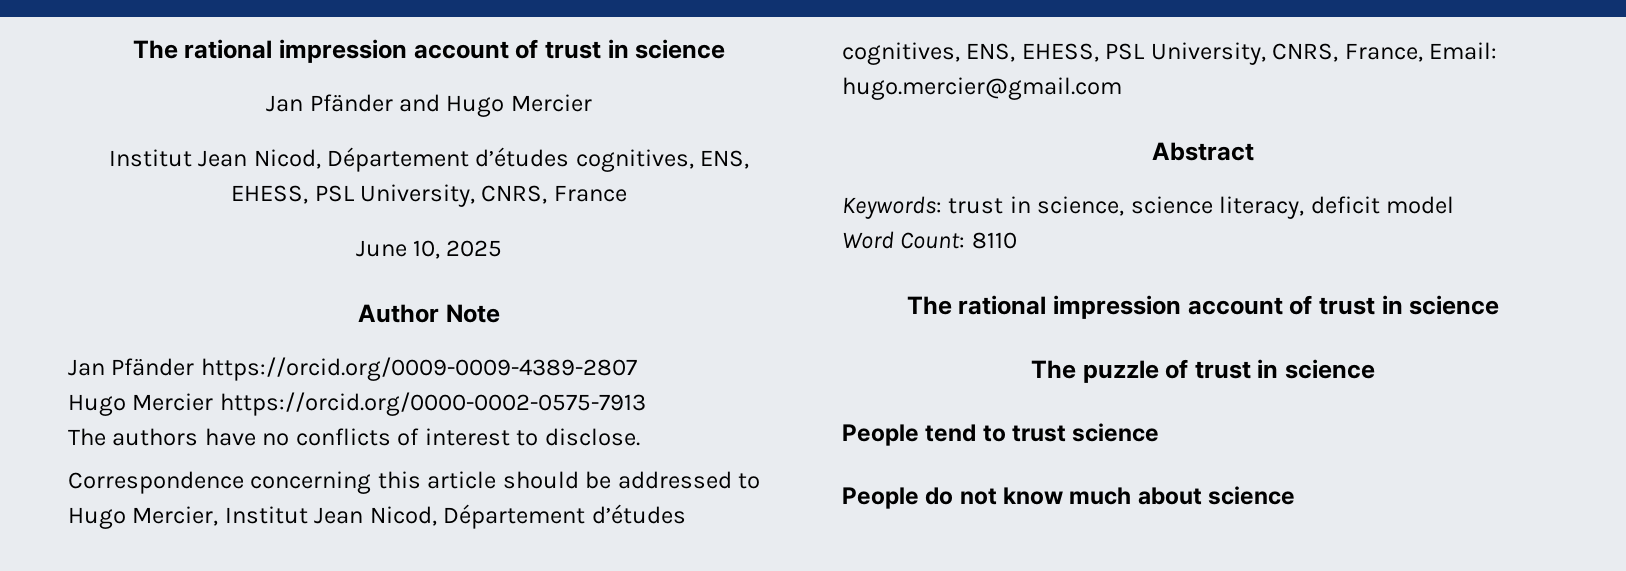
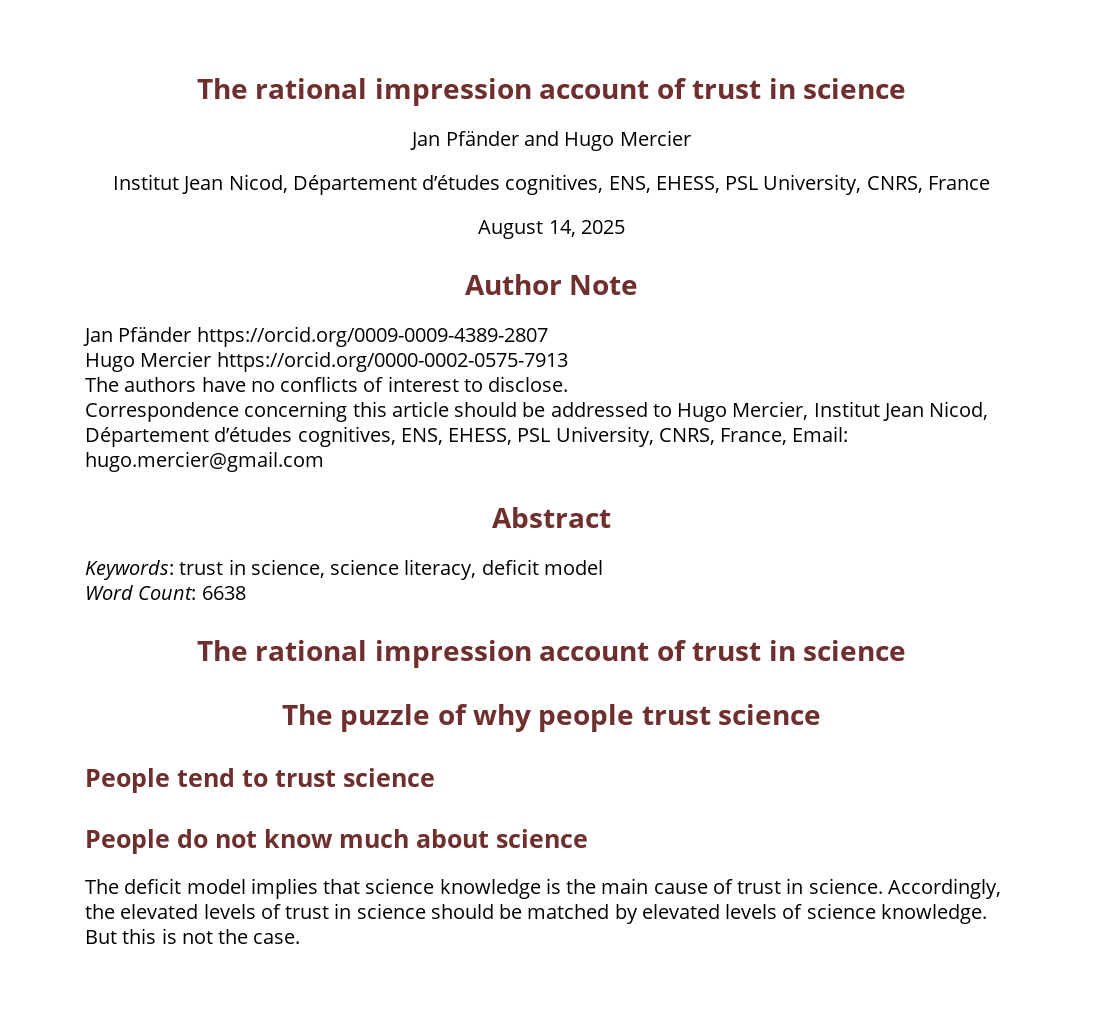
- June 10, 2025
+ August 14, 2025
- Word Count: 8110
+ Word Count: 6638
- The puzzle of trust in science
+ The puzzle of why people trust science
+ The deficit model implies that science knowledge is the main cause of trust in science. Accordingly, the elevated levels of trust in science should be matched by elevated levels of science knowledge. But this is not the case.

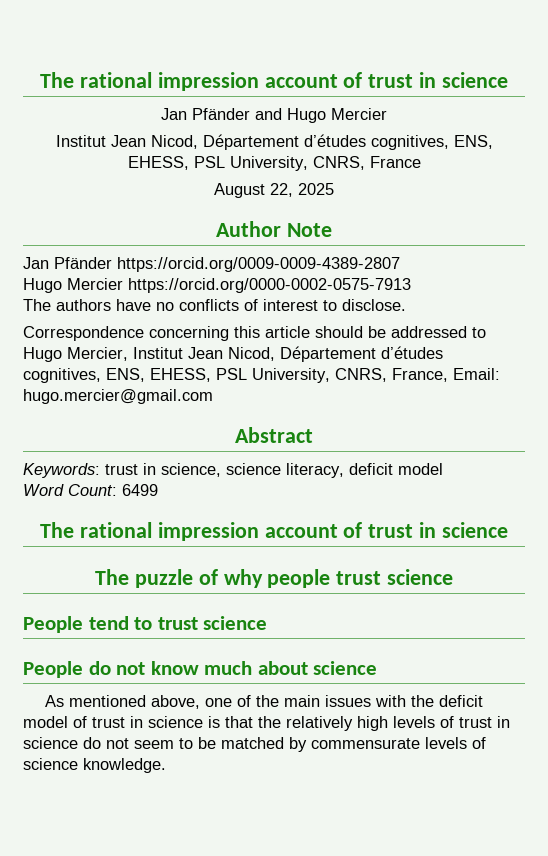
- August 14, 2025
+ August 22, 2025
- Word Count: 6638
+ Word Count: 6499
- The deficit model implies that science knowledge is the main cause of trust in science. Accordingly, the elevated levels of trust in science should be matched by elevated levels of science knowledge. But this is not the case.
+ As mentioned above, one of the main issues with the deficit model of trust in science is that the relatively high levels of trust in science do not seem to be matched by commensurate levels of science knowledge.

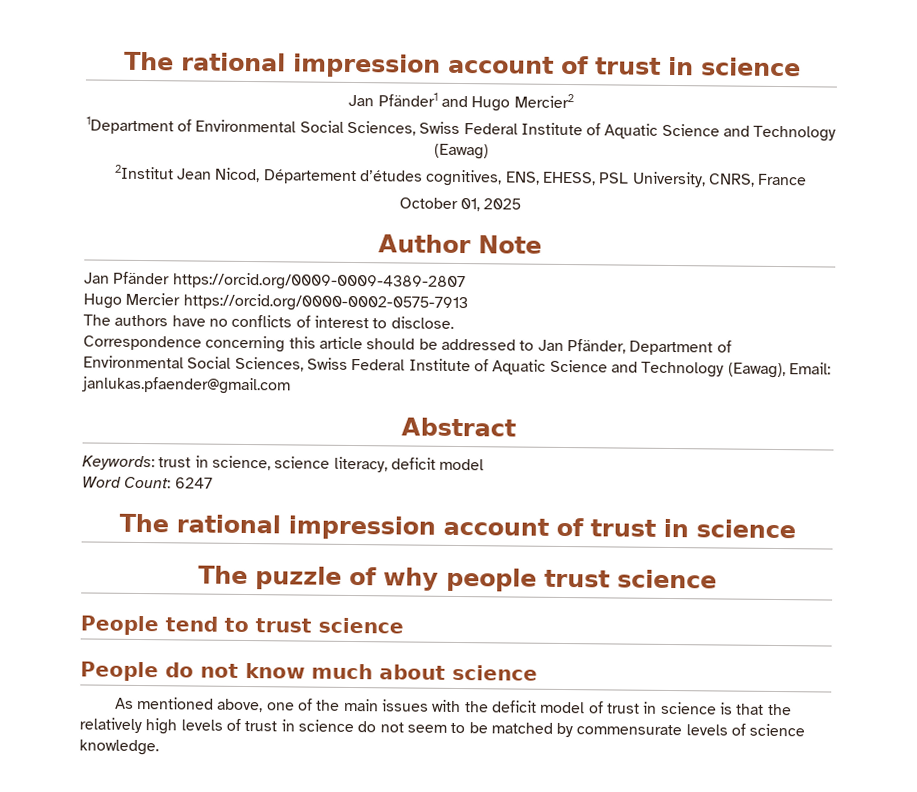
- Jan Pfänder and Hugo Mercier
- Institut Jean Nicod, Département d’études cognitives, ENS, EHESS, PSL University, CNRS, France
+ Jan Pfänder1 and Hugo Mercier2
+ 1Department of Environmental Social Sciences, Swiss Federal Institute of Aquatic Science and Technology (Eawag)
+ 2Institut Jean Nicod, Département d’études cognitives, ENS, EHESS, PSL University, CNRS, France
- August 22, 2025
+ October 01, 2025
- Correspondence concerning this article should be addressed to Hugo Mercier, Institut Jean Nicod, Département d’études cognitives, ENS, EHESS, PSL University, CNRS, France, Email: hugo.mercier@gmail.com
+ Correspondence concerning this article should be addressed to Jan Pfänder, Department of Environmental Social Sciences, Swiss Federal Institute of Aquatic Science and Technology (Eawag), Email: janlukas.pfaender@gmail.com
- Word Count: 6499
+ Word Count: 6247

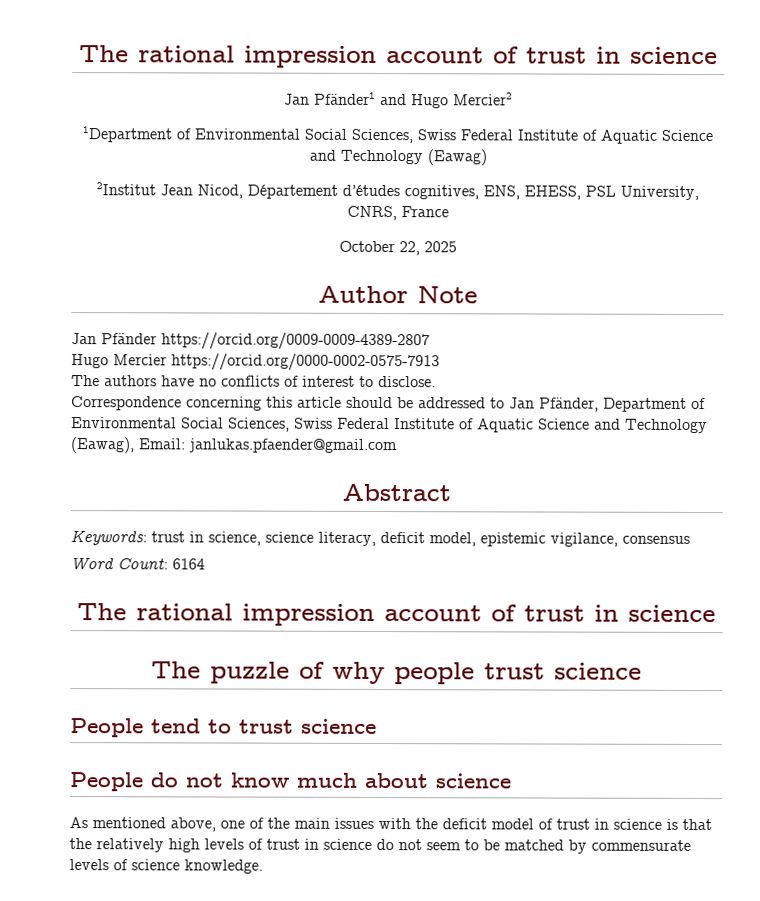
- October 01, 2025
+ October 22, 2025
- Keywords: trust in science, science literacy, deficit model
+ Keywords: trust in science, science literacy, deficit model, epistemic vigilance, consensus
- Word Count: 6247
+ Word Count: 6164

